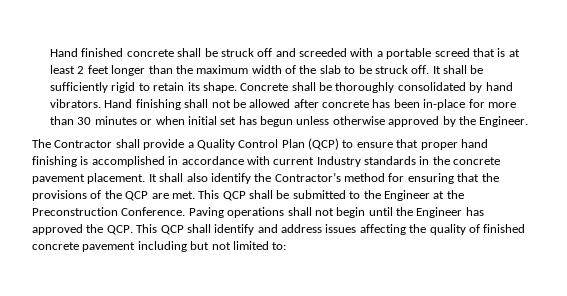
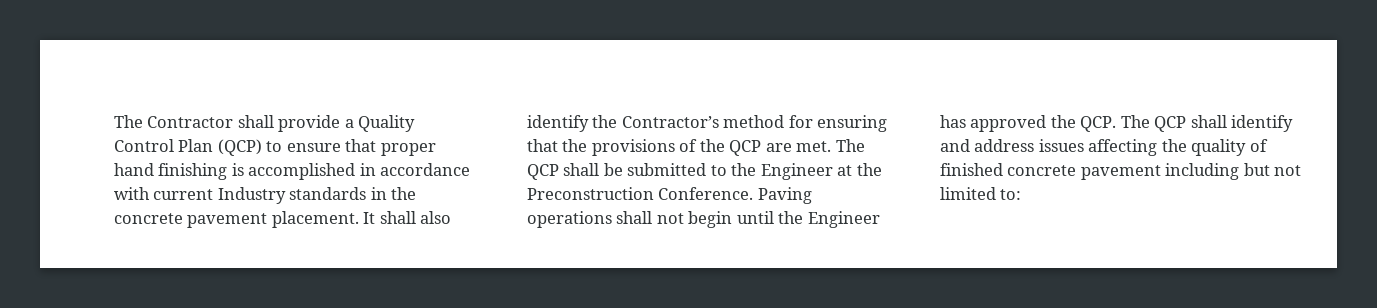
- Hand finished concrete shall be struck off and screeded with a portable screed that is at least 2 feet longer than the maximum width of the slab to be struck off. It shall be sufficiently rigid to retain its shape. Concrete shall be thoroughly consolidated by hand vibrators. Hand finishing shall not be allowed after concrete has been in-place for more than 30 minutes or when initial set has begun unless otherwise approved by the Engineer.
- This QCP shall be submitted to the Engineer at the Preconstruction Conference.
+ The QCP shall be submitted to the Engineer at the Preconstruction Conference.
- Paving operations shall not begin until the Engineer has approved the QCP. This QCP shall identify and address issues affecting the quality of finished concrete pavement including but not limited to:
+ Paving operations shall not begin until the Engineer has approved the QCP. The QCP shall identify and address issues affecting the quality of finished concrete pavement including but not limited to:

